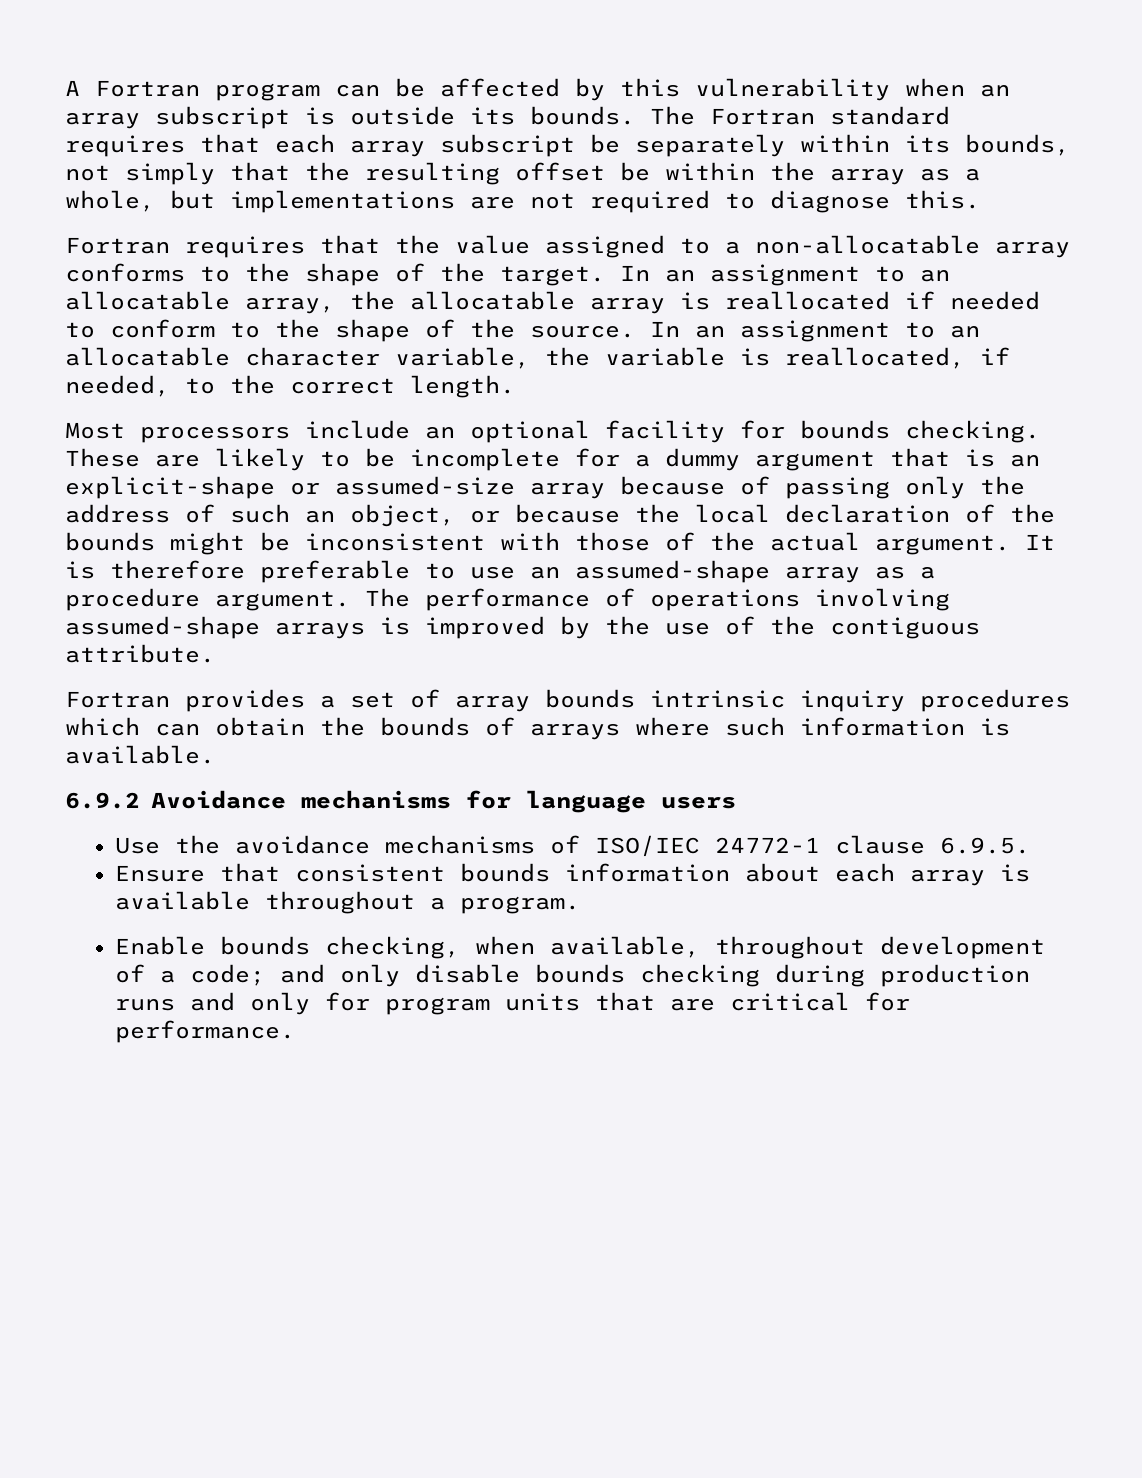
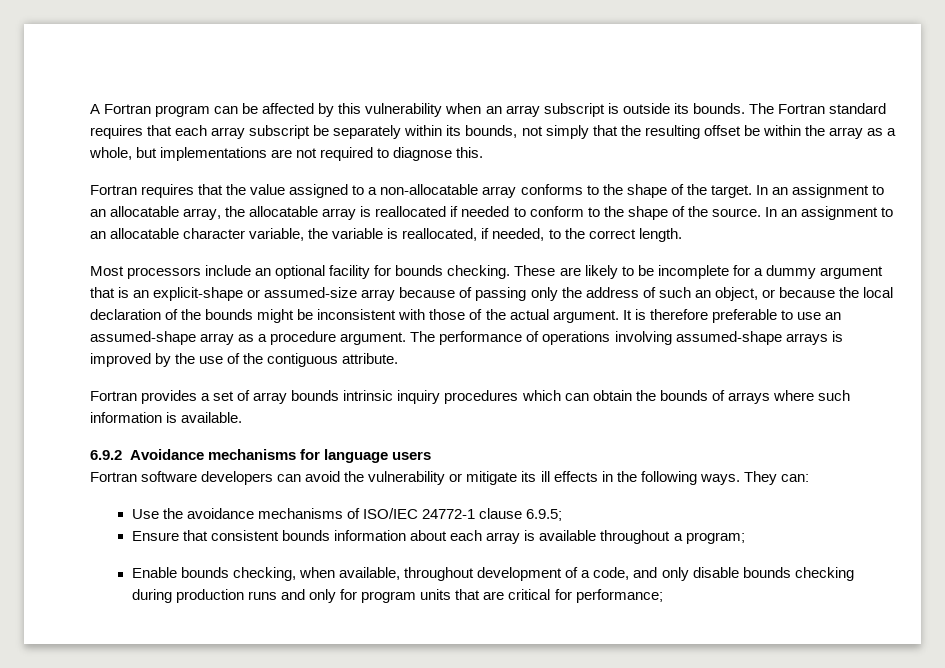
+ Fortran software developers can avoid the vulnerability or mitigate its ill effects in the following ways. They can:
- Use the avoidance mechanisms of ISO/IEC 24772-1 clause 6.9.5.
+ Use the avoidance mechanisms of ISO/IEC 24772-1 clause 6.9.5;
- Ensure that consistent bounds information about each array is available throughout a program.
+ Ensure that consistent bounds information about each array is available throughout a program;
- Enable bounds checking, when available, throughout development of a code; and only disable bounds checking during production runs and only for program units that are critical for performance.
+ Enable bounds checking, when available, throughout development of a code, and only disable bounds checking during production runs and only for program units that are critical for performance;

